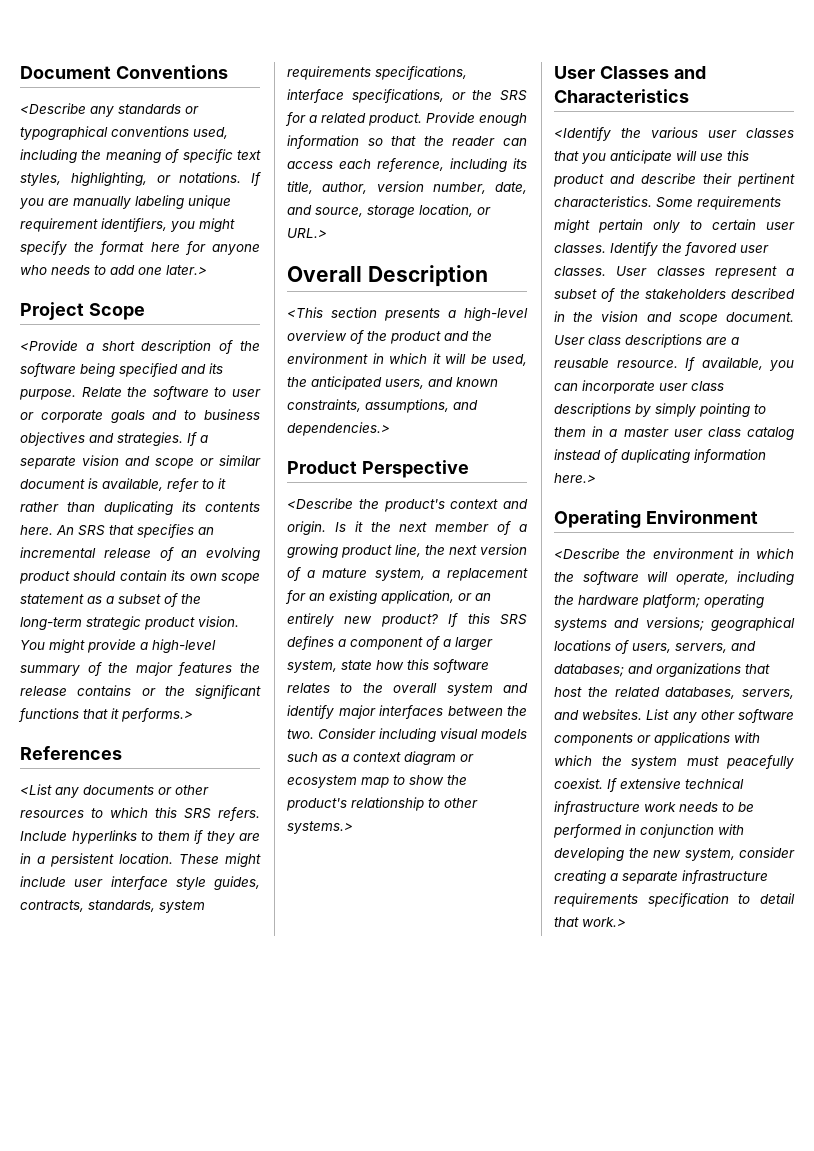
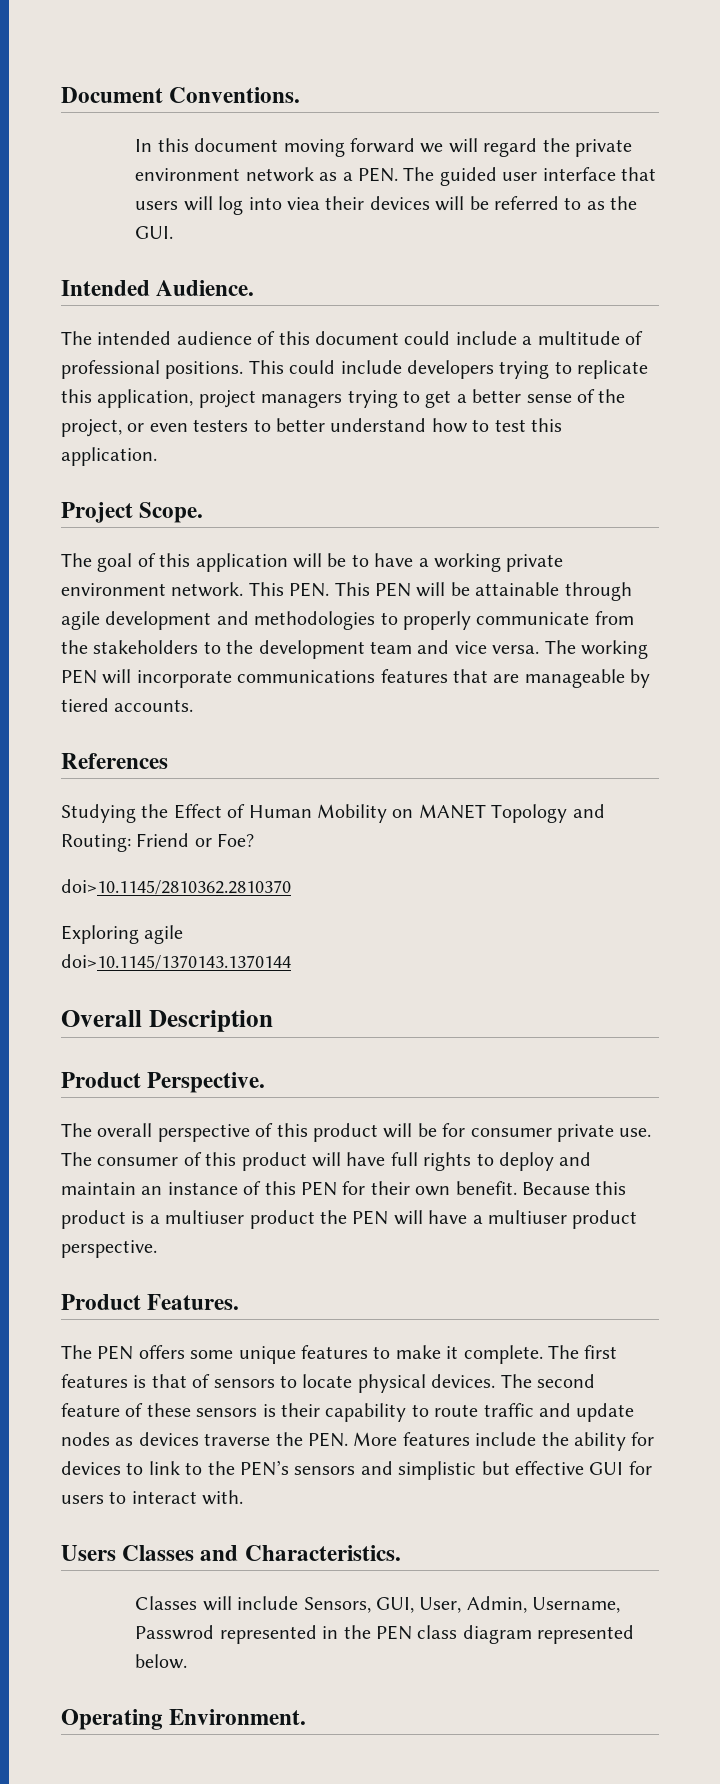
- Document Conventions
- <Describe any standards or typographical conventions used, including the meaning of specific text styles, highlighting, or notations. If you are manually labeling unique requirement identifiers, you might specify the format here for anyone who needs to add one later.>
- Project Scope
- <Provide a short description of the software being specified and its purpose. Relate the software to user or corporate goals and to business objectives and strategies. If a separate vision and scope or similar document is available, refer to it rather than duplicating its contents here. An SRS that specifies an incremental release of an evolving product should contain its own scope statement as a subset of the long-term strategic product vision. You might provide a high-level summary of the major features the release contains or the significant functions that it performs.>
+ Document Conventions.
+ In this document moving forward we will regard the private environment network as a PEN. The guided user interface that users will log into viea their devices will be referred to as the GUI.
+ Intended Audience.
+ The intended audience of this document could include a multitude of professional positions. This could include developers trying to replicate this application, project managers trying to get a better sense of the project, or even testers to better understand how to test this application.
+ Project Scope.
+ The goal of this application will be to have a working private environment network. This PEN. This PEN will be attainable through agile development and methodologies to properly communicate from the stakeholders to the development team and vice versa. The working PEN will incorporate communications features that are manageable by tiered accounts.
  References
- <List any documents or other resources to which this SRS refers. Include hyperlinks to them if they are in a persistent location. These might include user interface style guides, contracts, standards, system requirements specifications, interface specifications, or the SRS for a related product. Provide enough information so that the reader can access each reference, including its title, author, version number, date, and source, storage location, or URL.>
+ Studying the Effect of Human Mobility on MANET Topology and Routing: Friend or Foe?
+ doi>10.1145/2810362.2810370
+ Exploring agile
+ doi>10.1145/1370143.1370144
  Overall Description
- <This section presents a high-level overview of the product and the environment in which it will be used, the anticipated users, and known constraints, assumptions, and dependencies.>
- Product Perspective
- <Describe the product's context and origin. Is it the next member of a growing product line, the next version of a mature system, a replacement for an existing application, or an entirely new product? If this SRS defines a component of a larger system, state how this software relates to the overall system and identify major interfaces between the two. Consider including visual models such as a context diagram or ecosystem map to show the product's relationship to other systems.>
- User Classes and Characteristics
- <Identify the various user classes that you anticipate will use this product and describe their pertinent characteristics. Some requirements might pertain only to certain user classes. Identify the favored user classes. User classes represent a subset of the stakeholders described in the vision and scope document. User class descriptions are a reusable resource. If available, you can incorporate user class descriptions by simply pointing to them in a master user class catalog instead of duplicating information here.>
- Operating Environment
- <Describe the environment in which the software will operate, including the hardware platform; operating systems and versions; geographical locations of users, servers, and databases; and organizations that host the related databases, servers, and websites. List any other software components or applications with which the system must peacefully coexist. If extensive technical infrastructure work needs to be performed in conjunction with developing the new system, consider creating a separate infrastructure requirements specification to detail that work.>
+ Product Perspective.
+ The overall perspective of this product will be for consumer private use. The consumer of this product will have full rights to deploy and maintain an instance of this PEN for their own benefit. Because this product is a multiuser product the PEN will have a multiuser product perspective.
+ Product Features.
+ The PEN offers some unique features to make it complete. The first features is that of sensors to locate physical devices. The second feature of these sensors is their capability to route traffic and update nodes as devices traverse the PEN. More features include the ability for devices to link to the PEN’s sensors and simplistic but effective GUI for users to interact with.
+ Users Classes and Characteristics.
+ Classes will include Sensors, GUI, User, Admin, Username, Passwrod represented in the PEN class diagram represented below.
+ Operating Environment.

